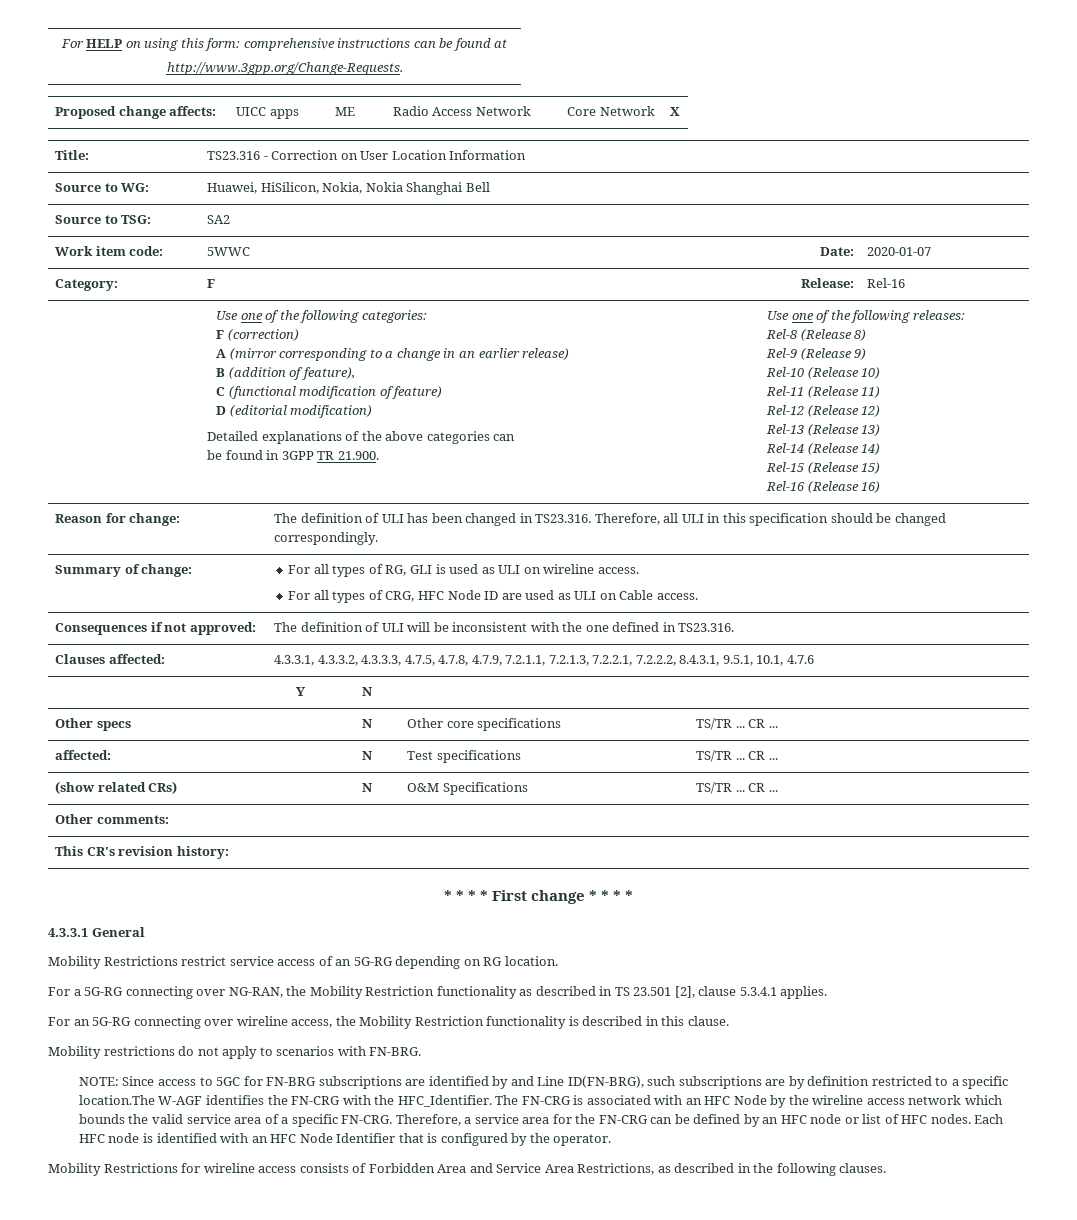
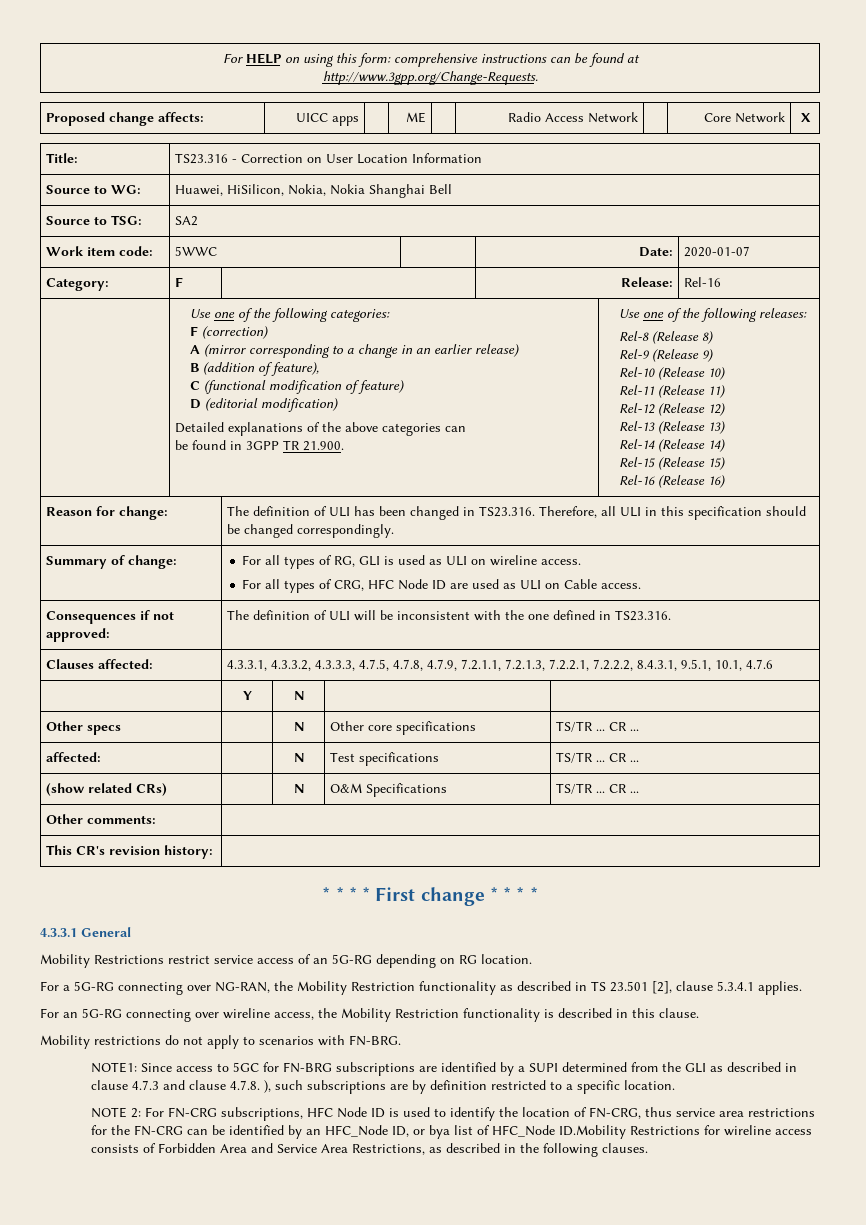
- NOTE: Since access to 5GC for FN-BRG subscriptions are identified by and Line ID(FN-BRG), such subscriptions are by definition restricted to a specific location.The W-AGF identifies the FN-CRG with the HFC_Identifier. The FN-CRG is associated with an HFC Node by the wireline access network which bounds the valid service area of a specific FN-CRG. Therefore, a service area for the FN-CRG can be defined by an HFC node or list of HFC nodes. Each HFC node is identified with an HFC Node Identifier that is configured by the operator.
- Mobility Restrictions for wireline access consists of Forbidden Area and Service Area Restrictions, as described in the following clauses.
+ NOTE1: Since access to 5GC for FN-BRG subscriptions are identified by a SUPI determined from the GLI as described in clause 4.7.3 and clause 4.7.8. ), such subscriptions are by definition restricted to a specific location.
+ NOTE 2: For FN-CRG subscriptions, HFC Node ID is used to identify the location of FN-CRG, thus service area restrictions for the FN-CRG can be identified by an HFC_Node ID, or bya list of HFC_Node ID.Mobility Restrictions for wireline access consists of Forbidden Area and Service Area Restrictions, as described in the following clauses.

